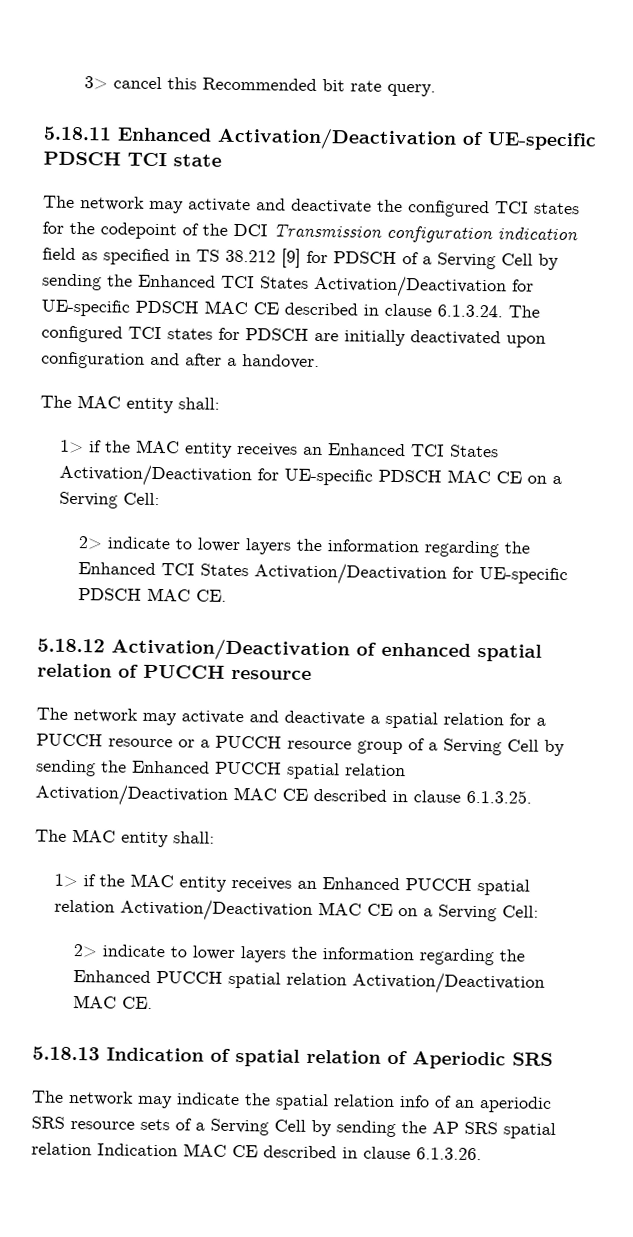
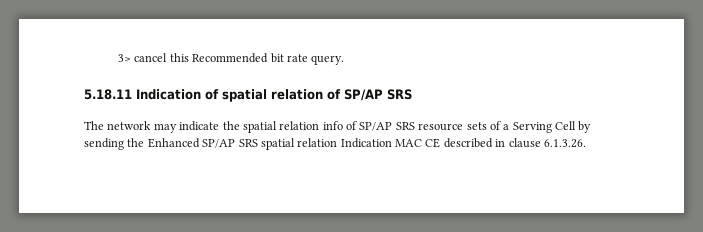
- 5.18.11 Enhanced Activation/Deactivation of UE-specific PDSCH TCI state
- The network may activate and deactivate the configured TCI states for the codepoint of the DCI Transmission configuration indication field as specified in TS 38.212 [9] for PDSCH of a Serving Cell by sending the Enhanced TCI States Activation/Deactivation for UE-specific PDSCH MAC CE described in clause 6.1.3.24. The configured TCI states for PDSCH are initially deactivated upon configuration and after a handover.
- The MAC entity shall:
- 1> if the MAC entity receives an Enhanced TCI States Activation/Deactivation for UE-specific PDSCH MAC CE on a Serving Cell:
- 2> indicate to lower layers the information regarding the Enhanced TCI States Activation/Deactivation for UE-specific PDSCH MAC CE.
- 5.18.12 Activation/Deactivation of enhanced spatial relation of PUCCH resource
- The network may activate and deactivate a spatial relation for a PUCCH resource or a PUCCH resource group of a Serving Cell by sending the Enhanced PUCCH spatial relation Activation/Deactivation MAC CE described in clause 6.1.3.25.
- The MAC entity shall:
- 1> if the MAC entity receives an Enhanced PUCCH spatial relation Activation/Deactivation MAC CE on a Serving Cell:
- 2> indicate to lower layers the information regarding the Enhanced PUCCH spatial relation Activation/Deactivation MAC CE.
- 5.18.13 Indication of spatial relation of Aperiodic SRS
+ 5.18.11 Indication of spatial relation of SP/AP SRS
- The network may indicate the spatial relation info of an aperiodic SRS resource sets of a Serving Cell by sending the AP SRS spatial relation Indication MAC CE described in clause 6.1.3.26.
+ The network may indicate the spatial relation info of SP/AP SRS resource sets of a Serving Cell by sending the Enhanced SP/AP SRS spatial relation Indication MAC CE described in clause 6.1.3.26.

